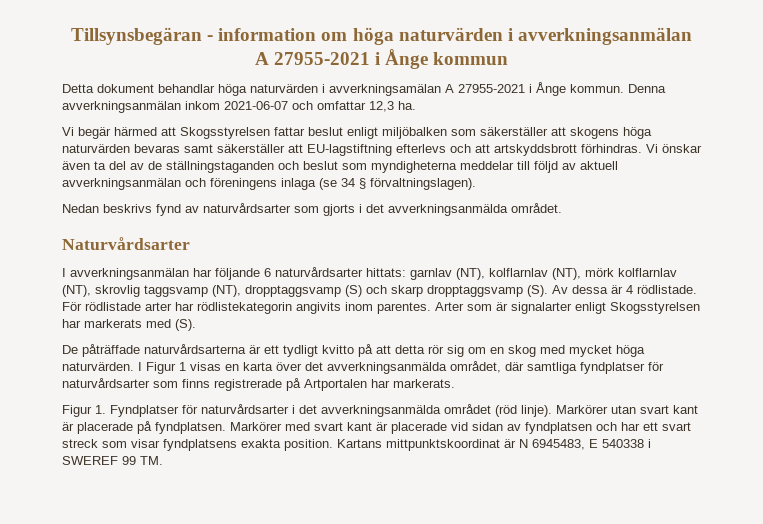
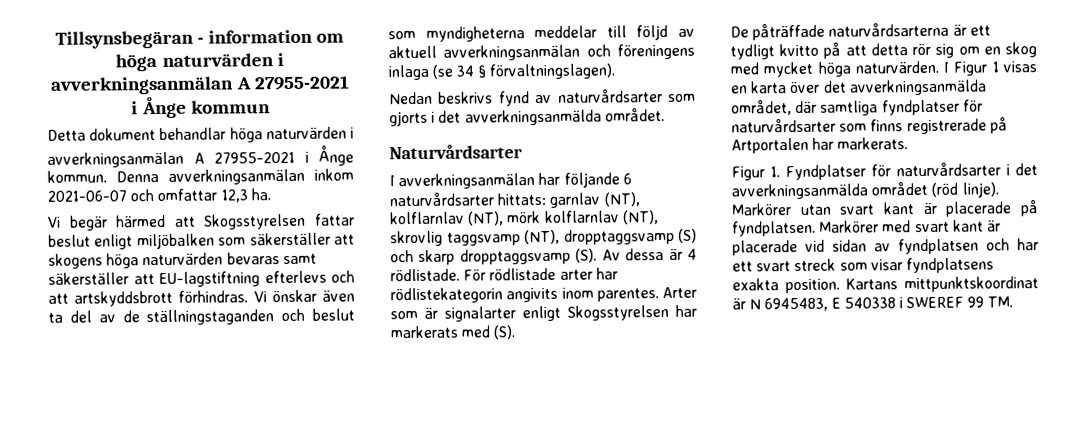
- Detta dokument behandlar höga naturvärden i avverkningsamälan A 27955-2021 i Ånge kommun.
+ Detta dokument behandlar höga naturvärden i avverkningsanmälan A 27955-2021 i Ånge kommun.

